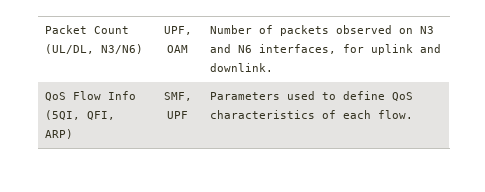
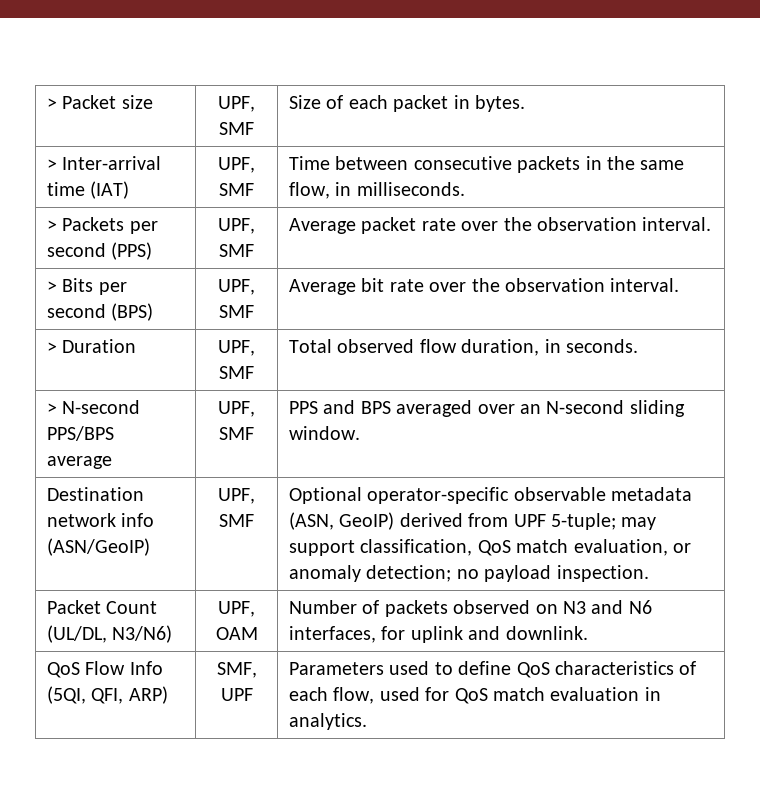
+ > Packet size | UPF, SMF | Size of each packet in bytes.
+ > Inter-arrival time (IAT) | UPF, SMF | Time between consecutive packets in the same flow, in milliseconds.
+ > Packets per second (PPS) | UPF, SMF | Average packet rate over the observation interval.
+ > Bits per second (BPS) | UPF, SMF | Average bit rate over the observation interval.
+ > Duration | UPF, SMF | Total observed flow duration, in seconds.
+ > N-second PPS/BPS average | UPF, SMF | PPS and BPS averaged over an N-second sliding window.
+ Destination network info (ASN/GeoIP) | UPF, SMF | Optional operator-specific observable metadata (ASN, GeoIP) derived from UPF 5-tuple; may support classification, QoS match evaluation, or anomaly detection; no payload inspection.
- QoS Flow Info (5QI, QFI, ARP) | SMF, UPF | Parameters used to define QoS characteristics of each flow.
+ QoS Flow Info (5QI, QFI, ARP) | SMF, UPF | Parameters used to define QoS characteristics of each flow, used for QoS match evaluation in analytics.

